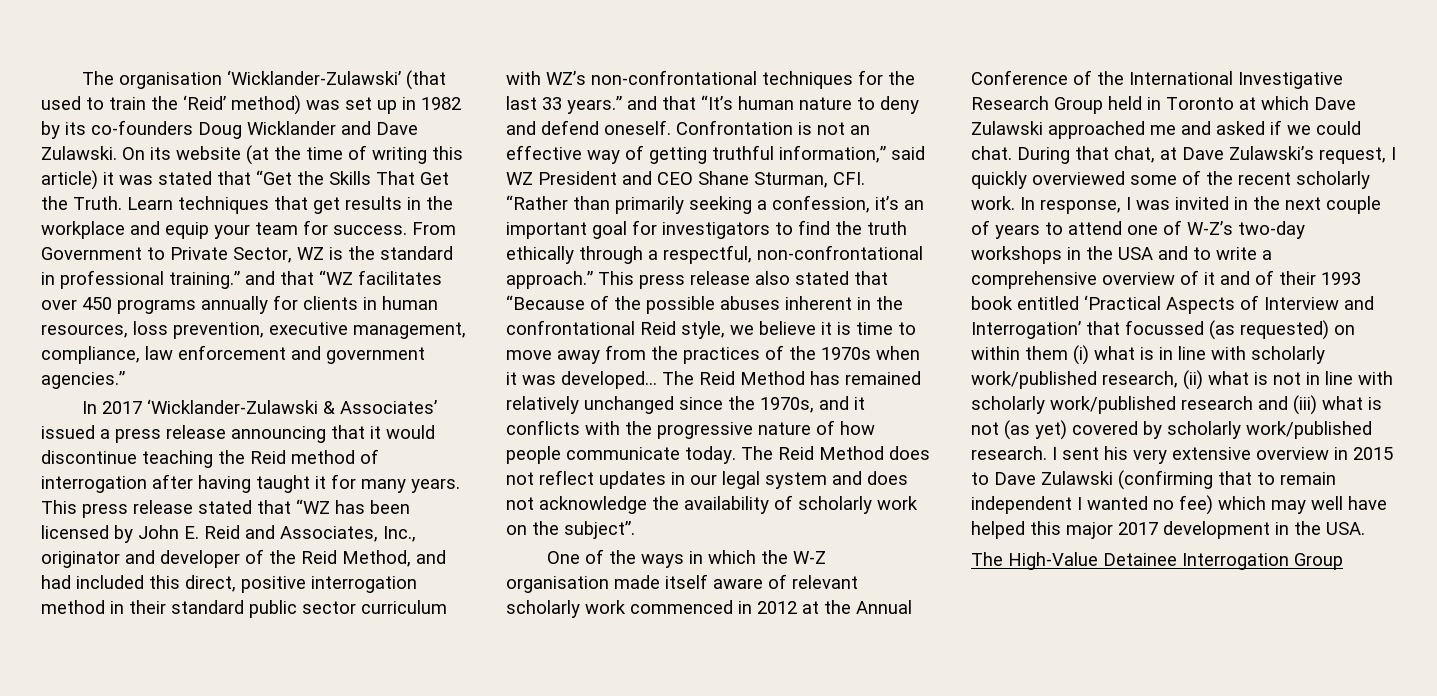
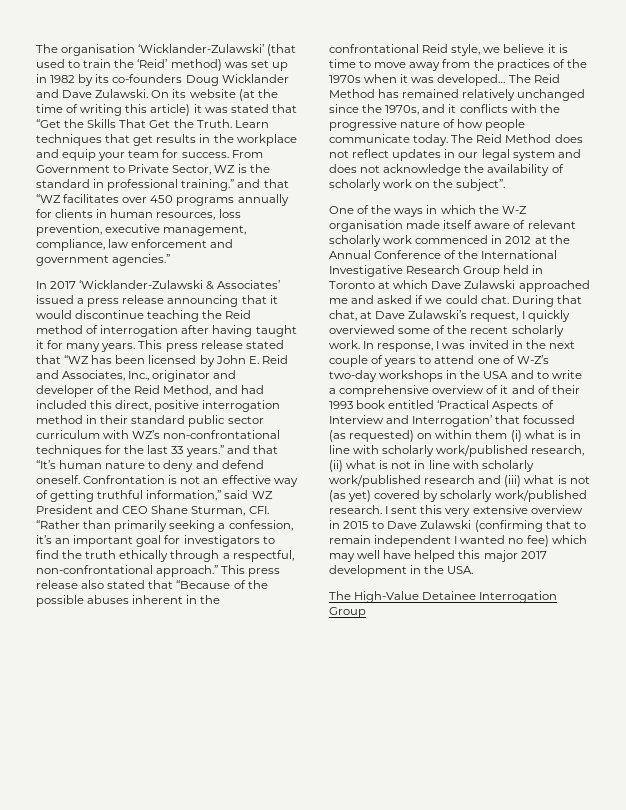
- I sent his very extensive overview in 2015 to Dave Zulawski (confirming that to remain independent I wanted no fee) which may well have helped this major 2017 development in the USA.
+ I sent this very extensive overview in 2015 to Dave Zulawski (confirming that to remain independent I wanted no fee) which may well have helped this major 2017 development in the USA.

